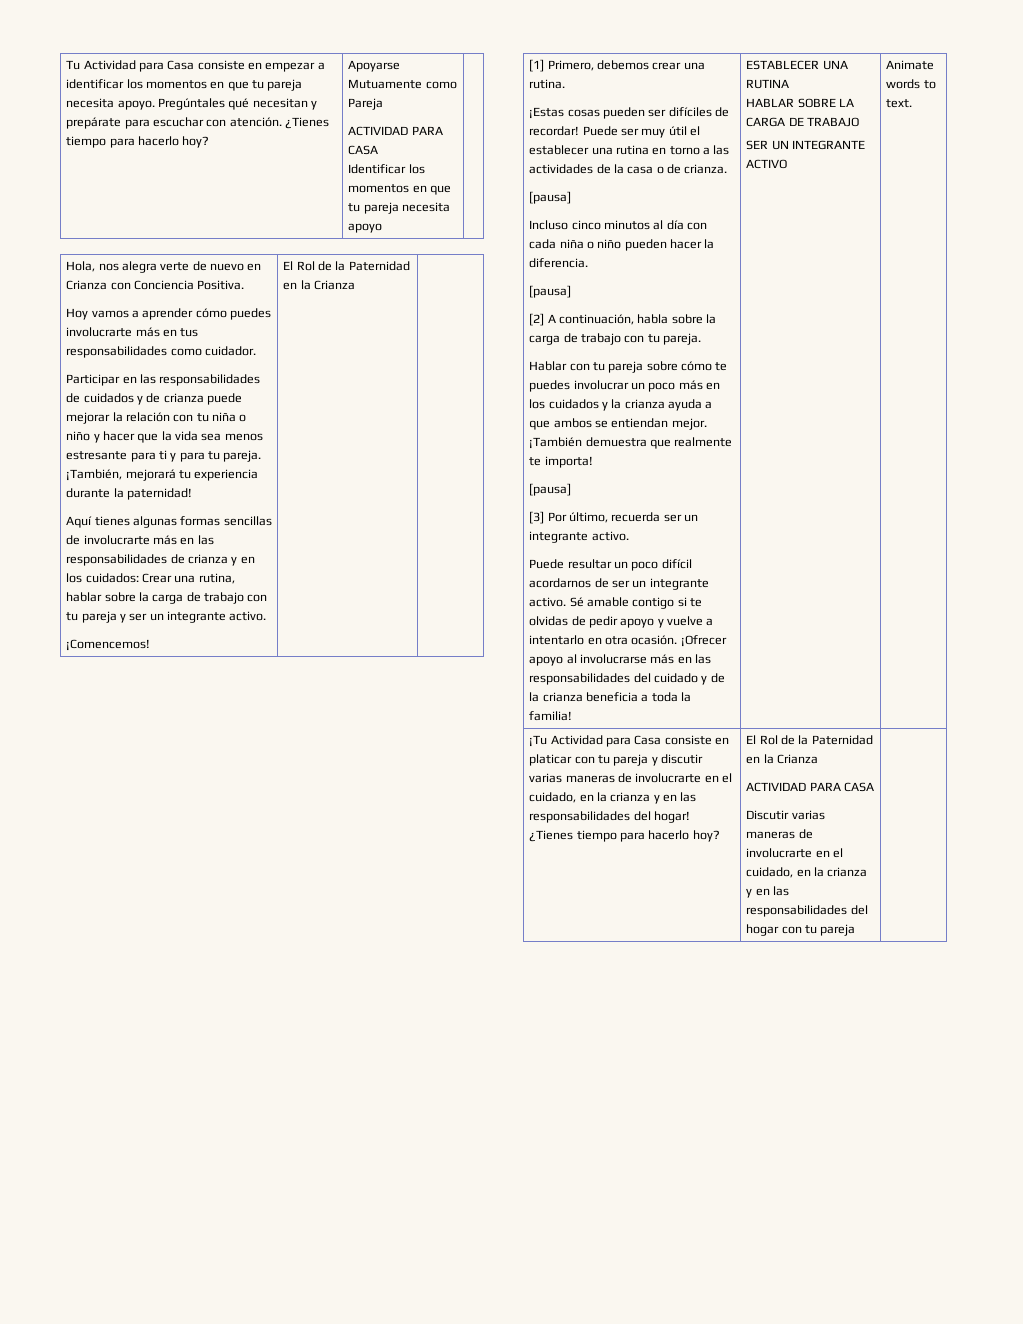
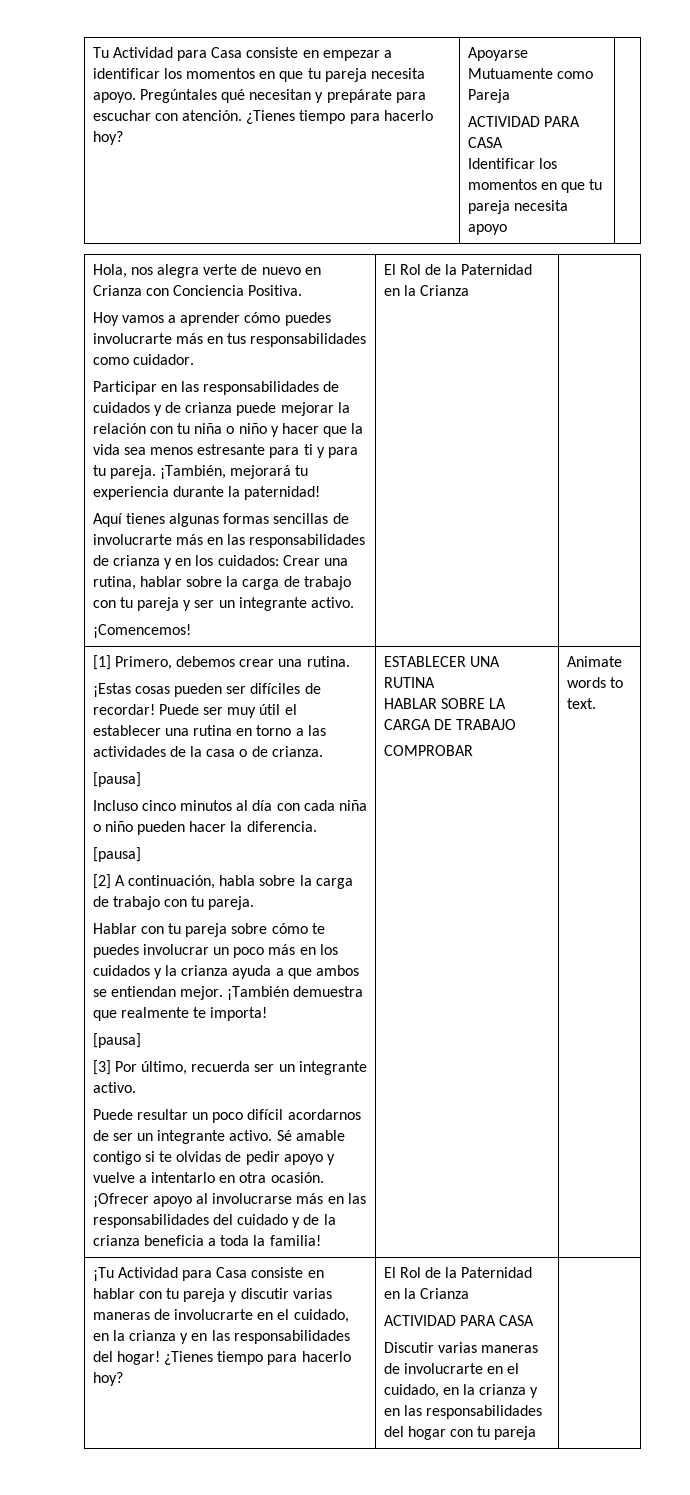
- SER UN INTEGRANTE ACTIVO
+ COMPROBAR
- ¡Tu Actividad para Casa consiste en platicar con tu pareja y discutir varias maneras de involucrarte en el cuidado, en la crianza y en las responsabilidades del hogar!
+ ¡Tu Actividad para Casa consiste en hablar con tu pareja y discutir varias maneras de involucrarte en el cuidado, en la crianza y en las responsabilidades del hogar!

